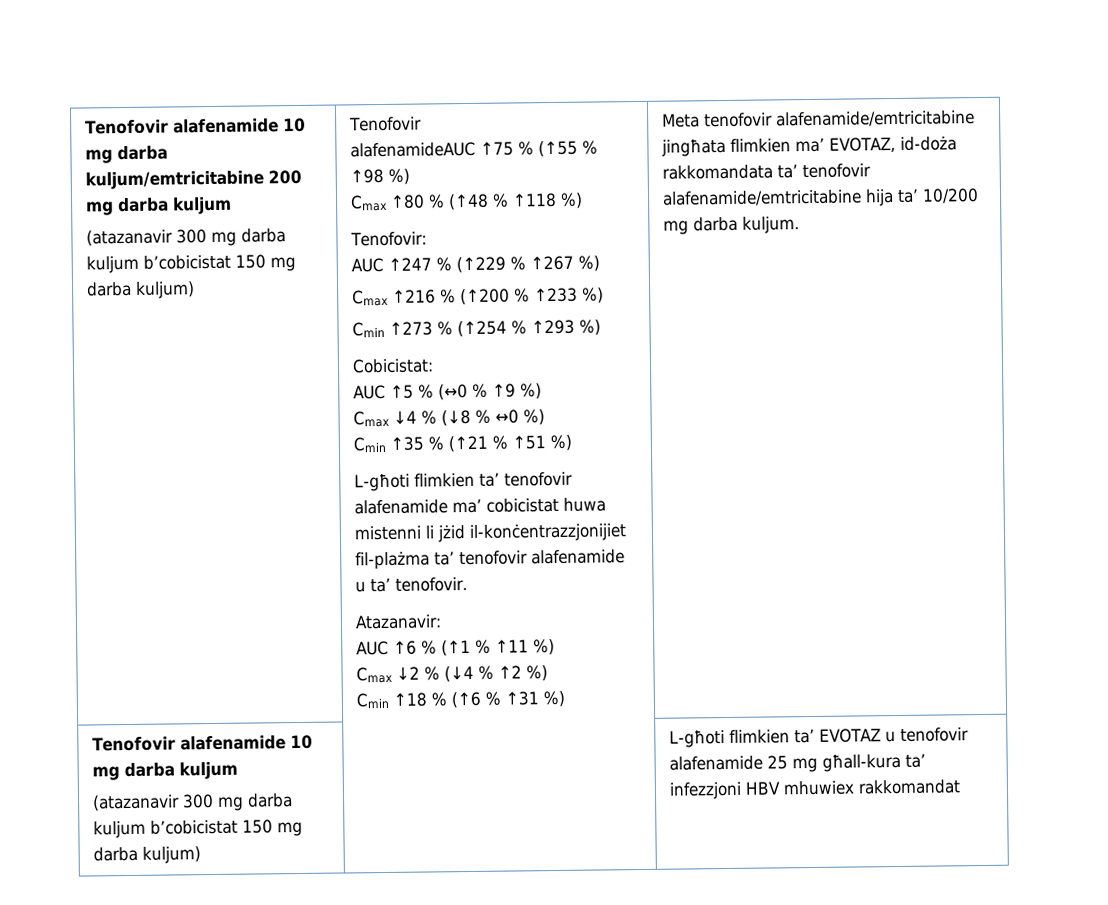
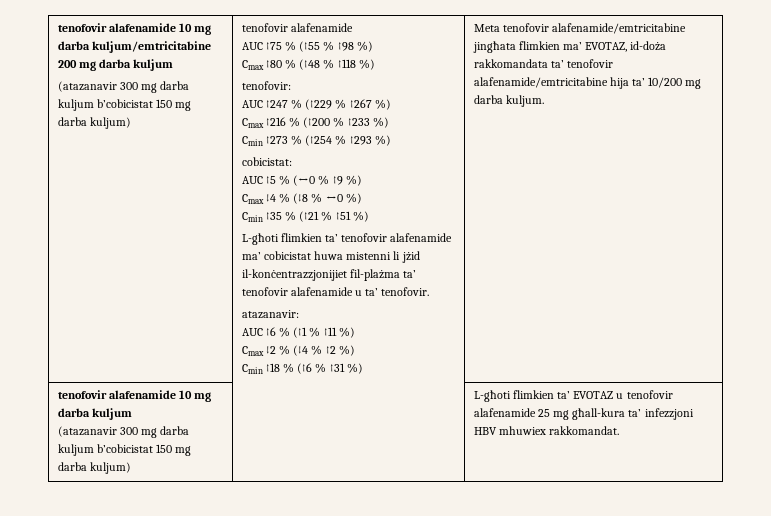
- Tenofovir alafenamide 10 mg darba kuljum/emtricitabine 200 mg darba kuljum
+ tenofovir alafenamide 10 mg darba kuljum/emtricitabine 200 mg darba kuljum
- (atazanavir 300 mg darba kuljum b’cobicistat 150 mg darba kuljum) | Tenofovir
- alafenamideAUC ↑75 % (↑55 % ↑98 %)
+ (atazanavir 300 mg darba kuljum b’cobicistat 150 mg darba kuljum) | tenofovir alafenamide
+ AUC ↑75 % (↑55 % ↑98 %)
- Tenofovir:
+ tenofovir:
- Cobicistat:
+ cobicistat:
- Atazanavir:
+ atazanavir:
- Tenofovir alafenamide 10 mg darba kuljum
- (atazanavir 300 mg darba kuljum b’cobicistat 150 mg darba kuljum) | | L-għoti flimkien ta’ EVOTAZ u tenofovir alafenamide 25 mg għall-kura ta’ infezzjoni HBV mhuwiex rakkomandat
+ tenofovir alafenamide 10 mg darba kuljum
+ (atazanavir 300 mg darba kuljum b’cobicistat 150 mg darba kuljum) | | L-għoti flimkien ta’ EVOTAZ u tenofovir alafenamide 25 mg għall-kura ta’ infezzjoni HBV mhuwiex rakkomandat.

